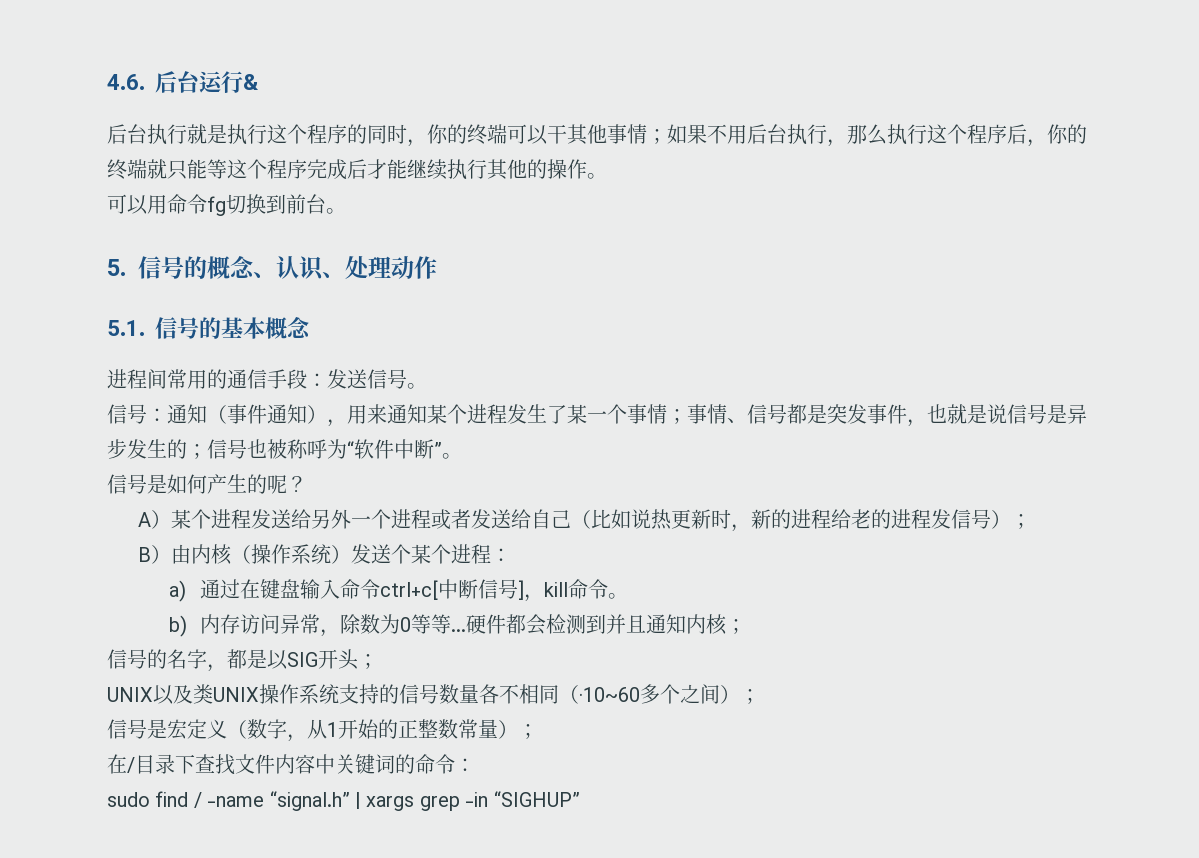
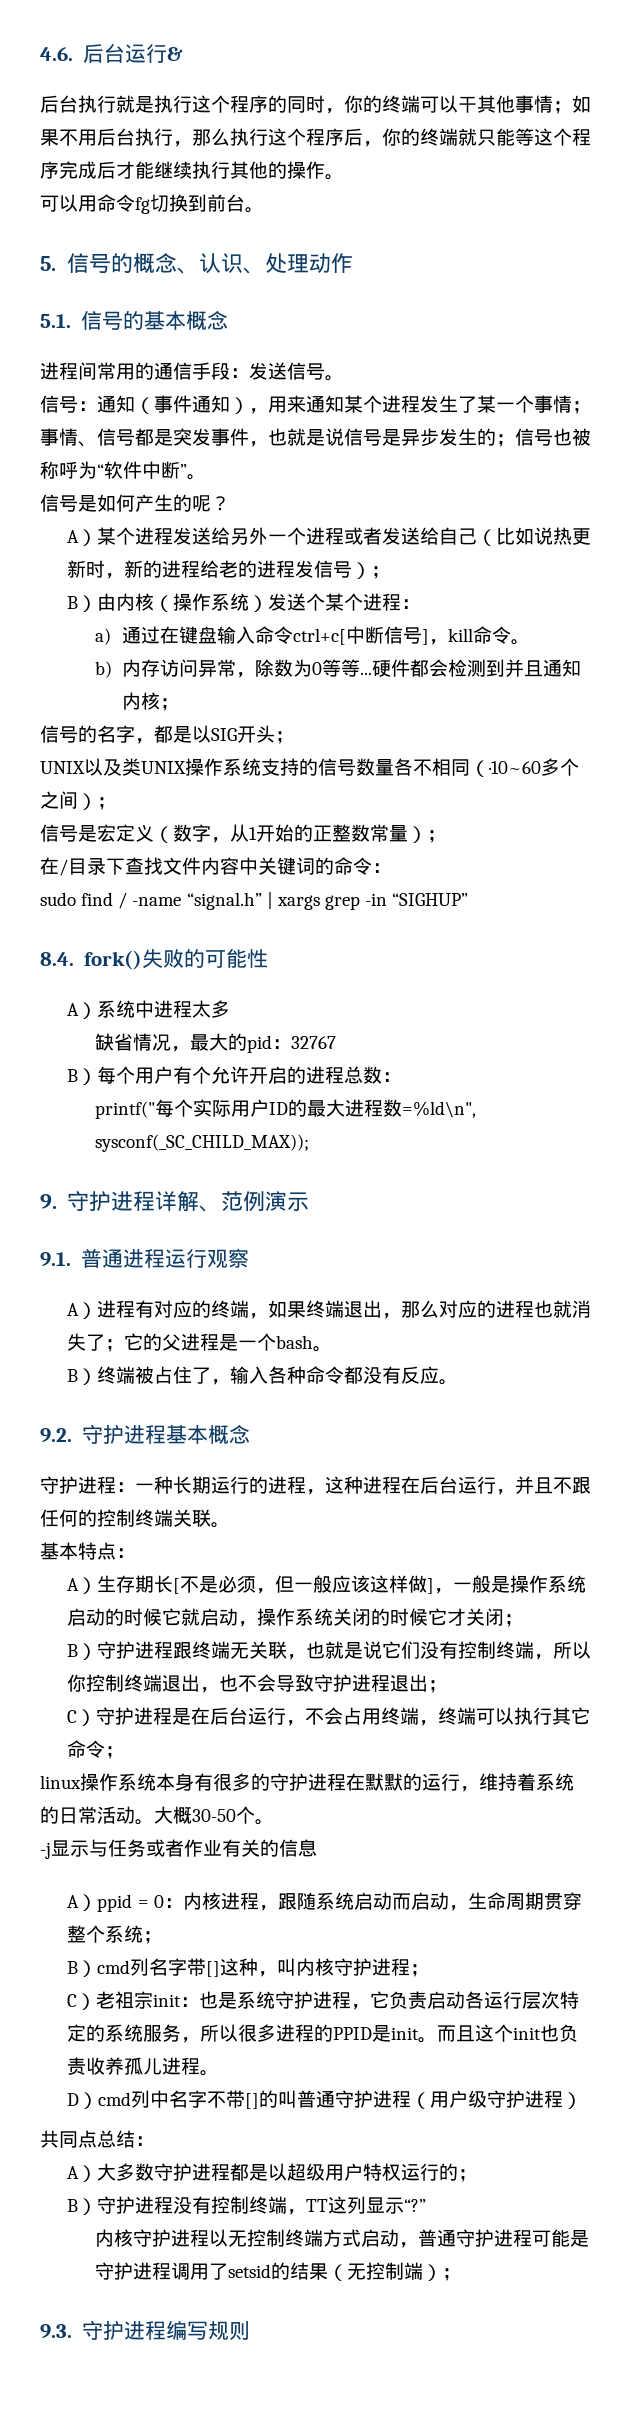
+ 8.4. fork()失败的可能性
+ A）系统中进程太多
+ 缺省情况，最大的pid：32767
+ B）每个用户有个允许开启的进程总数：
+ printf("每个实际用户ID的最大进程数=%ld\n", sysconf(_SC_CHILD_MAX));
+ 9.守护进程详解、范例演示
+ 9.1.普通进程运行观察
+ A）进程有对应的终端，如果终端退出，那么对应的进程也就消失了；它的父进程是一个bash。
+ B）终端被占住了，输入各种命令都没有反应。
+ 9.2.守护进程基本概念
+ 守护进程：一种长期运行的进程，这种进程在后台运行，并且不跟任何的控制终端关联。
+ 基本特点：
+ A）生存期长[不是必须，但一般应该这样做]，一般是操作系统启动的时候它就启动，操作系统关闭的时候它才关闭；
+ B）守护进程跟终端无关联，也就是说它们没有控制终端，所以你控制终端退出，也不会导致守护进程退出；
+ C）守护进程是在后台运行，不会占用终端，终端可以执行其它命令；
+ linux操作系统本身有很多的守护进程在默默的运行，维持着系统的日常活动。大概30-50个。
+ -j显示与任务或者作业有关的信息
+ A）ppid = 0：内核进程，跟随系统启动而启动，生命周期贯穿整个系统；
+ B）cmd列名字带[]这种，叫内核守护进程；
+ C）老祖宗init：也是系统守护进程，它负责启动各运行层次特定的系统服务，所以很多进程的PPID是init。而且这个init也负责收养孤儿进程。
+ D）cmd列中名字不带[]的叫普通守护进程（用户级守护进程）
+ 共同点总结：
+ A）大多数守护进程都是以超级用户特权运行的；
+ B）守护进程没有控制终端，TT这列显示“?”
+ 内核守护进程以无控制终端方式启动，普通守护进程可能是守护进程调用了setsid的结果（无控制端）；
+ 9.3.守护进程编写规则

